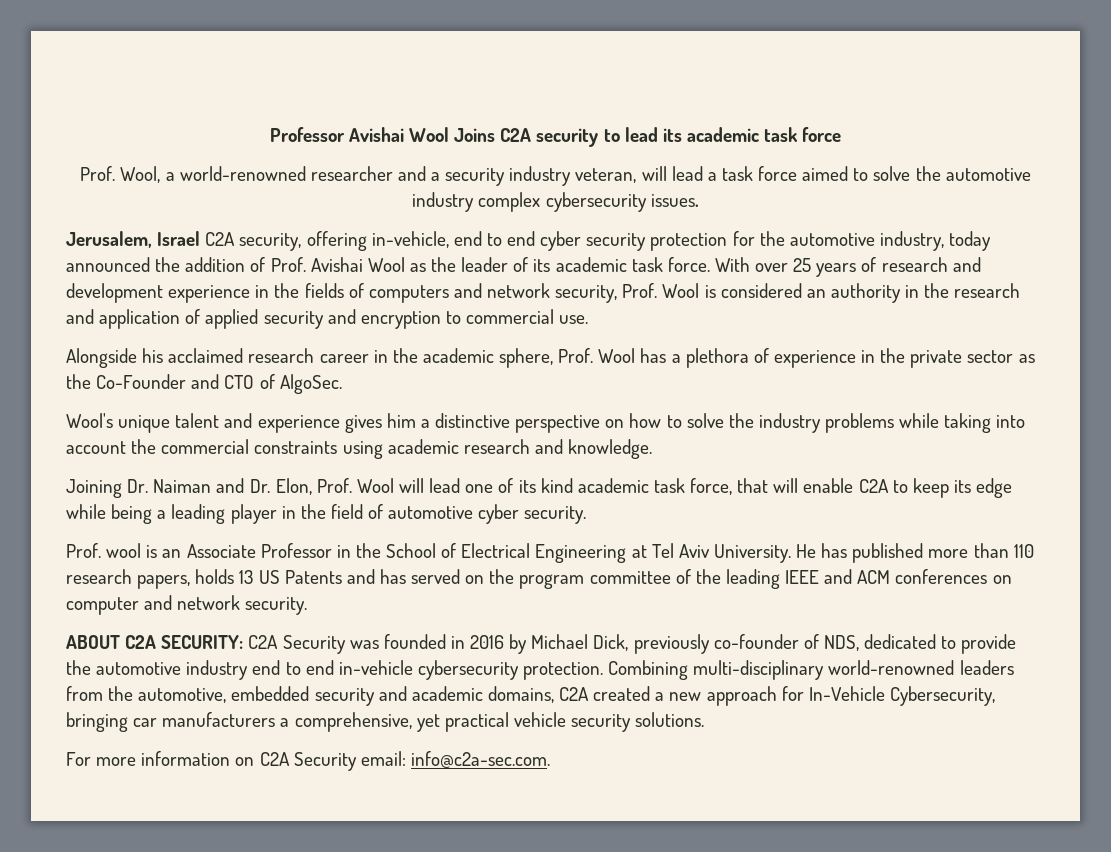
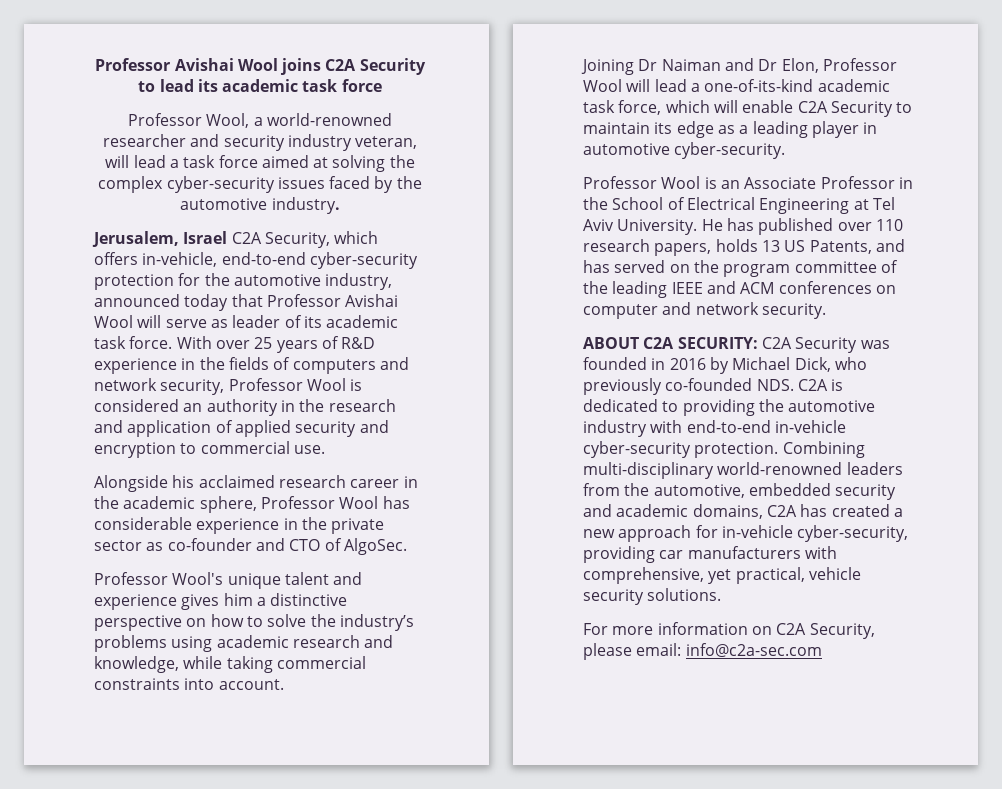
- Professor Avishai Wool Joins C2A security to lead its academic task force
+ Professor Avishai Wool joins C2A Security to lead its academic task force
- Prof. Wool, a world-renowned researcher and a security industry veteran, will lead a task force aimed to solve the automotive industry complex cybersecurity issues.
- Jerusalem, Israel C2A security, offering in-vehicle, end to end cyber security protection for the automotive industry, today announced the addition of Prof. Avishai Wool as the leader of its academic task force.
+ Professor Wool, a world-renowned researcher and security industry veteran, will lead a task force aimed at solving the complex cyber-security issues faced by the automotive industry.
+ Jerusalem, Israel C2A Security, which offers in-vehicle, end-to-end cyber-security protection for the automotive industry, announced today that Professor Avishai Wool will serve as leader of its academic task force.
- With over 25 years of research and development experience in the fields of computers and network security, Prof. Wool is considered an authority in the research and application of applied security and encryption to commercial use.
+ With over 25 years of R&D experience in the fields of computers and network security, Professor Wool is considered an authority in the research and application of applied security and encryption to commercial use.
- Alongside his acclaimed research career in the academic sphere, Prof. Wool has a plethora of experience in the private sector as the Co-Founder and CTO of AlgoSec.
+ Alongside his acclaimed research career in the academic sphere, Professor Wool has considerable experience in the private sector as co-founder and CTO of AlgoSec.
- Wool's unique talent and experience gives him a distinctive perspective on how to solve the industry problems while taking into account the commercial constraints using academic research and knowledge.
+ Professor Wool's unique talent and experience gives him a distinctive perspective on how to solve the industry’s problems using academic research and knowledge, while taking commercial constraints into account.
- Joining Dr. Naiman and Dr. Elon, Prof. Wool will lead one of its kind academic task force, that will enable C2A to keep its edge while being a leading player in the field of automotive cyber security.
- Prof. wool is an Associate Professor in the School of Electrical Engineering at Tel Aviv University.
+ Joining Dr Naiman and Dr Elon, Professor Wool will lead a one-of-its-kind academic task force, which will enable C2A Security to maintain its edge as a leading player in automotive cyber-security.
+ Professor Wool is an Associate Professor in the School of Electrical Engineering at Tel Aviv University.
- He has published more than 110 research papers, holds 13 US Patents and has served on the program committee of the leading IEEE and ACM conferences on computer and network security.
+ He has published over 110 research papers, holds 13 US Patents, and has served on the program committee of the leading IEEE and ACM conferences on computer and network security.
- ABOUT C2A SECURITY: C2A Security was founded in 2016 by Michael Dick, previously co-founder of NDS, dedicated to provide the automotive industry end to end in-vehicle cybersecurity protection.
+ ABOUT C2A SECURITY: C2A Security was founded in 2016 by Michael Dick, who previously co-founded NDS. C2A is dedicated to providing the automotive industry with end-to-end in-vehicle cyber-security protection.
- Combining multi-disciplinary world-renowned leaders from the automotive, embedded security and academic domains, C2A created a new approach for In-Vehicle Cybersecurity, bringing car manufacturers a comprehensive, yet practical vehicle security solutions.
+ Combining multi-disciplinary world-renowned leaders from the automotive, embedded security and academic domains, C2A has created a new approach for in-vehicle cyber-security, providing car manufacturers with comprehensive, yet practical, vehicle security solutions.
- For more information on C2A Security email: info@c2a-sec.com.
+ For more information on C2A Security, please email: info@c2a-sec.com

